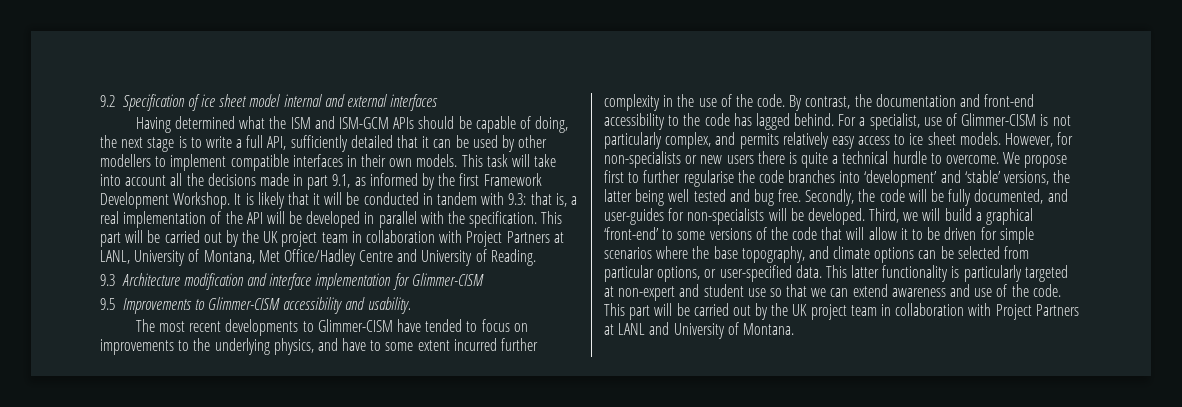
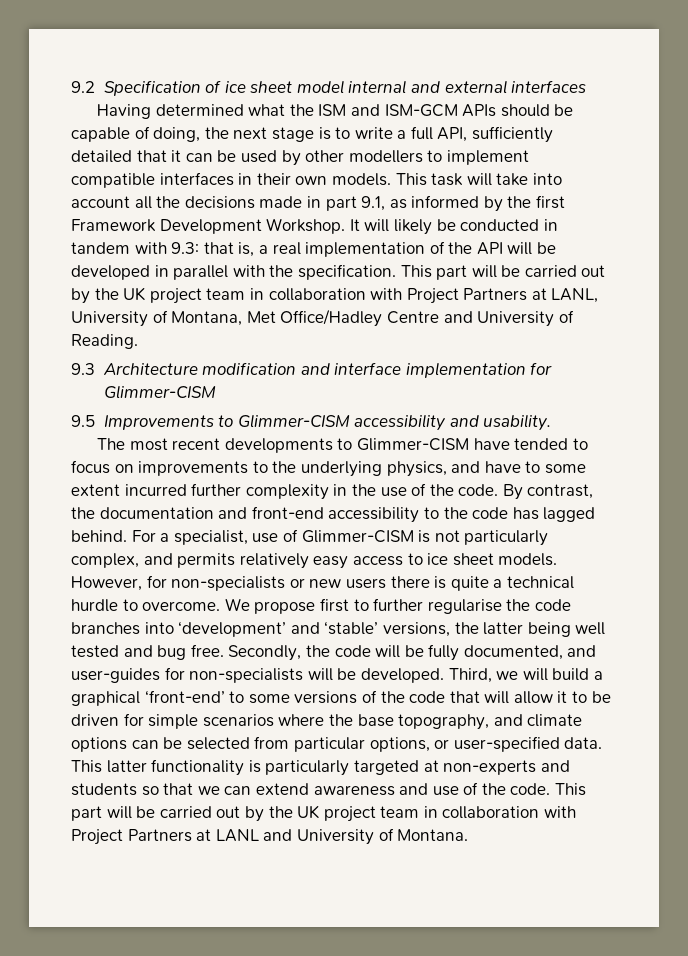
- It is likely that it will be conducted in tandem with 9.3: that is, a real implementation of the API will be developed in parallel with the specification.
+ It will likely be conducted in tandem with 9.3: that is, a real implementation of the API will be developed in parallel with the specification.
- This latter functionality is particularly targeted at non-expert and student use so that we can extend awareness and use of the code.
+ This latter functionality is particularly targeted at non-experts and students so that we can extend awareness and use of the code.

